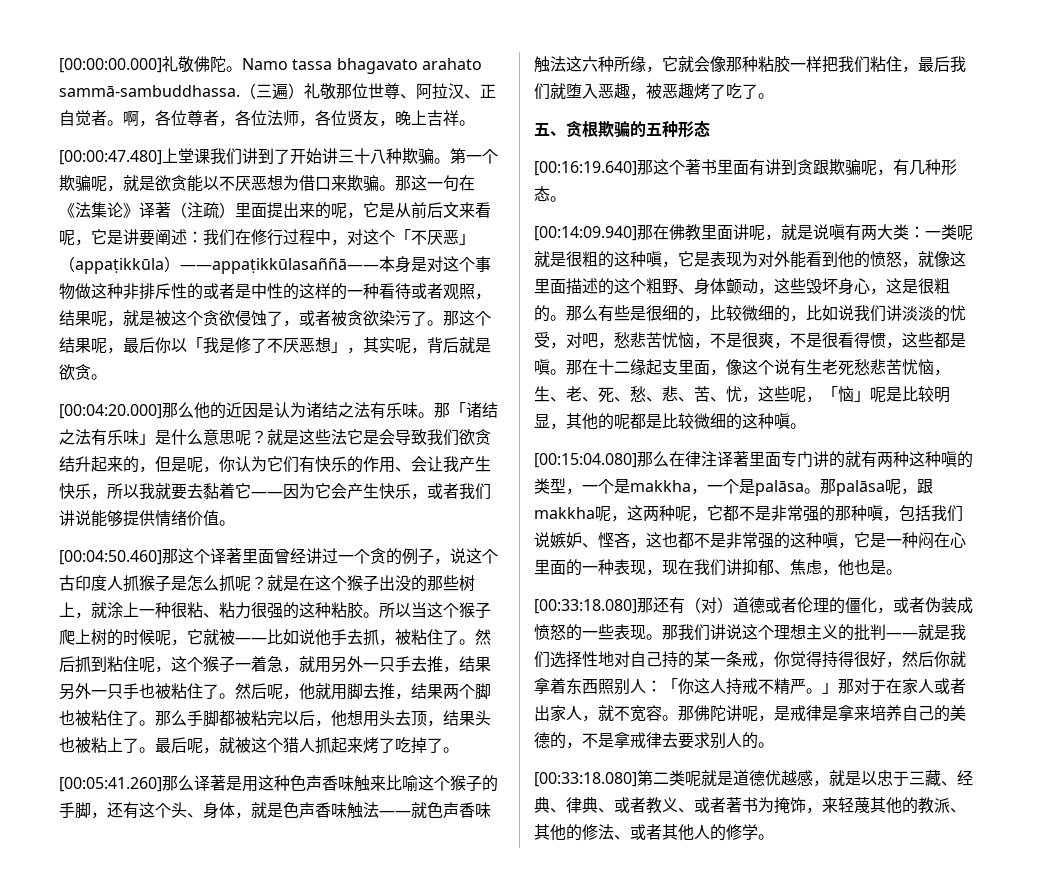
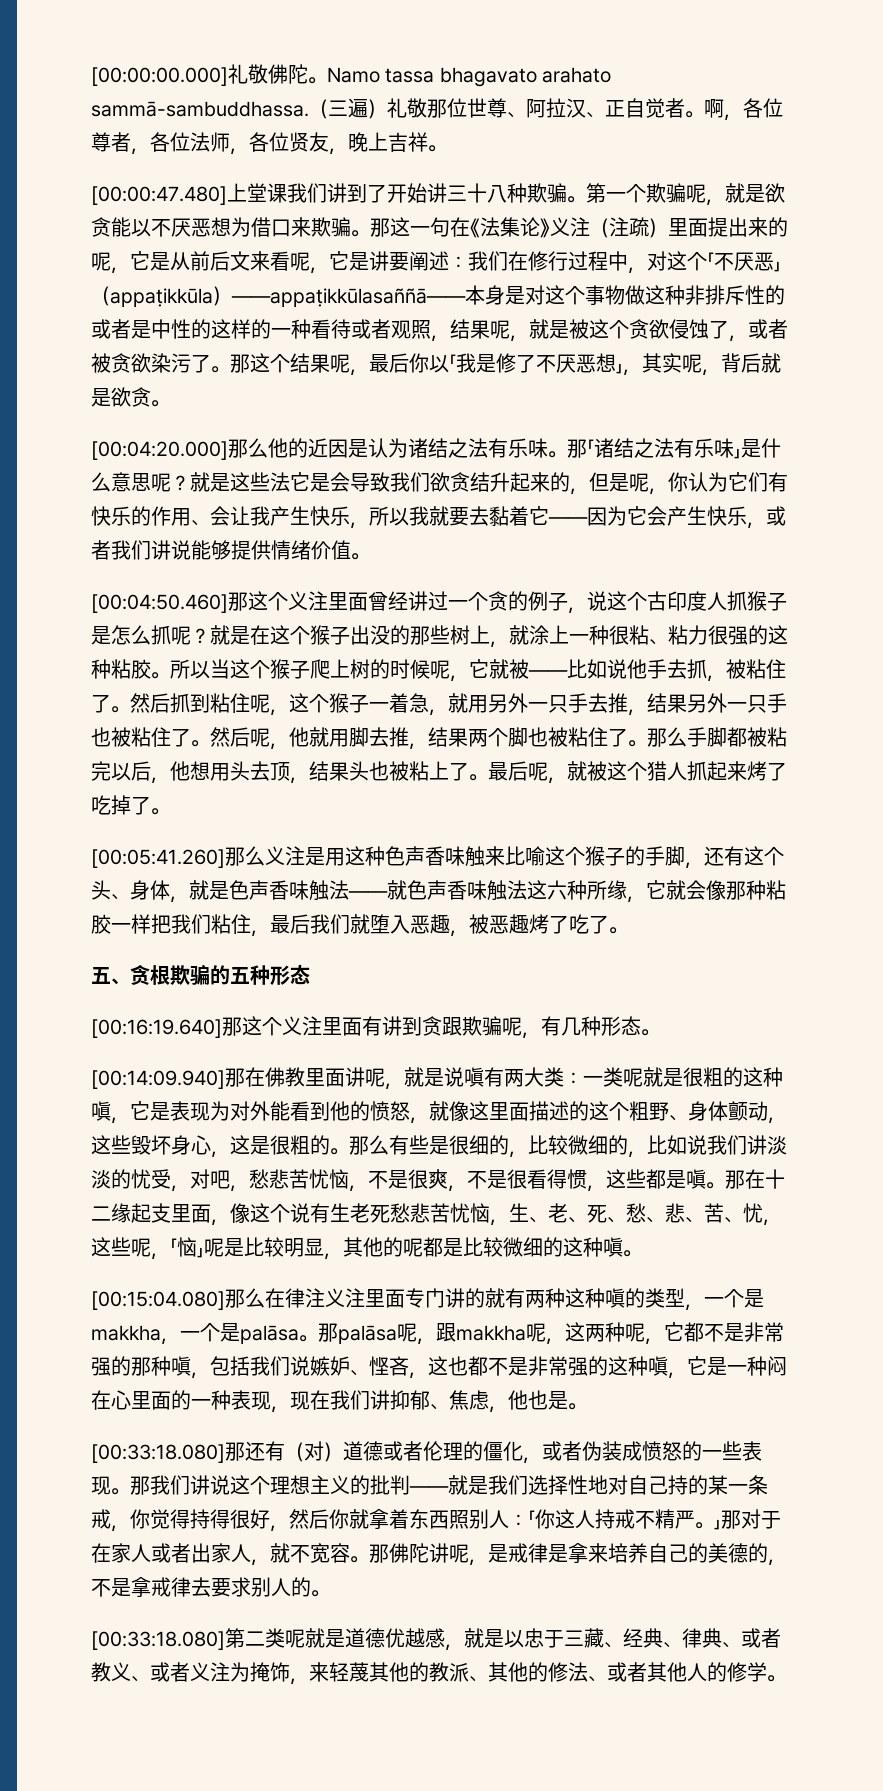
- 那这一句在《法集论》译著（注疏）里面提出来的呢，它是从前后文来看呢，它是讲要阐述：我们在修行过程中，对这个「不厌恶」（appaṭikkūla）——appaṭikkūlasaññā——本身是对这个事物做这种非排斥性的或者是中性的这样的一种看待或者观照，结果呢，就是被这个贪欲侵蚀了，或者被贪欲染污了。
+ 那这一句在《法集论》义注（注疏）里面提出来的呢，它是从前后文来看呢，它是讲要阐述：我们在修行过程中，对这个「不厌恶」（appaṭikkūla）——appaṭikkūlasaññā——本身是对这个事物做这种非排斥性的或者是中性的这样的一种看待或者观照，结果呢，就是被这个贪欲侵蚀了，或者被贪欲染污了。
- [00:04:50.460]那这个译著里面曾经讲过一个贪的例子，说这个古印度人抓猴子是怎么抓呢？
+ [00:04:50.460]那这个义注里面曾经讲过一个贪的例子，说这个古印度人抓猴子是怎么抓呢？
- [00:05:41.260]那么译著是用这种色声香味触来比喻这个猴子的手脚，还有这个头、身体，就是色声香味触法——就色声香味触法这六种所缘，它就会像那种粘胶一样把我们粘住，最后我们就堕入恶趣，被恶趣烤了吃了。
+ [00:05:41.260]那么义注是用这种色声香味触来比喻这个猴子的手脚，还有这个头、身体，就是色声香味触法——就色声香味触法这六种所缘，它就会像那种粘胶一样把我们粘住，最后我们就堕入恶趣，被恶趣烤了吃了。
- [00:16:19.640]那这个著书里面有讲到贪跟欺骗呢，有几种形态。
+ [00:16:19.640]那这个义注里面有讲到贪跟欺骗呢，有几种形态。
- [00:15:04.080]那么在律注译著里面专门讲的就有两种这种嗔的类型，一个是makkha，一个是palāsa。
+ [00:15:04.080]那么在律注义注里面专门讲的就有两种这种嗔的类型，一个是makkha，一个是palāsa。
- [00:33:18.080]第二类呢就是道德优越感，就是以忠于三藏、经典、律典、或者教义、或者著书为掩饰，来轻蔑其他的教派、其他的修法、或者其他人的修学。
+ [00:33:18.080]第二类呢就是道德优越感，就是以忠于三藏、经典、律典、或者教义、或者义注为掩饰，来轻蔑其他的教派、其他的修法、或者其他人的修学。

